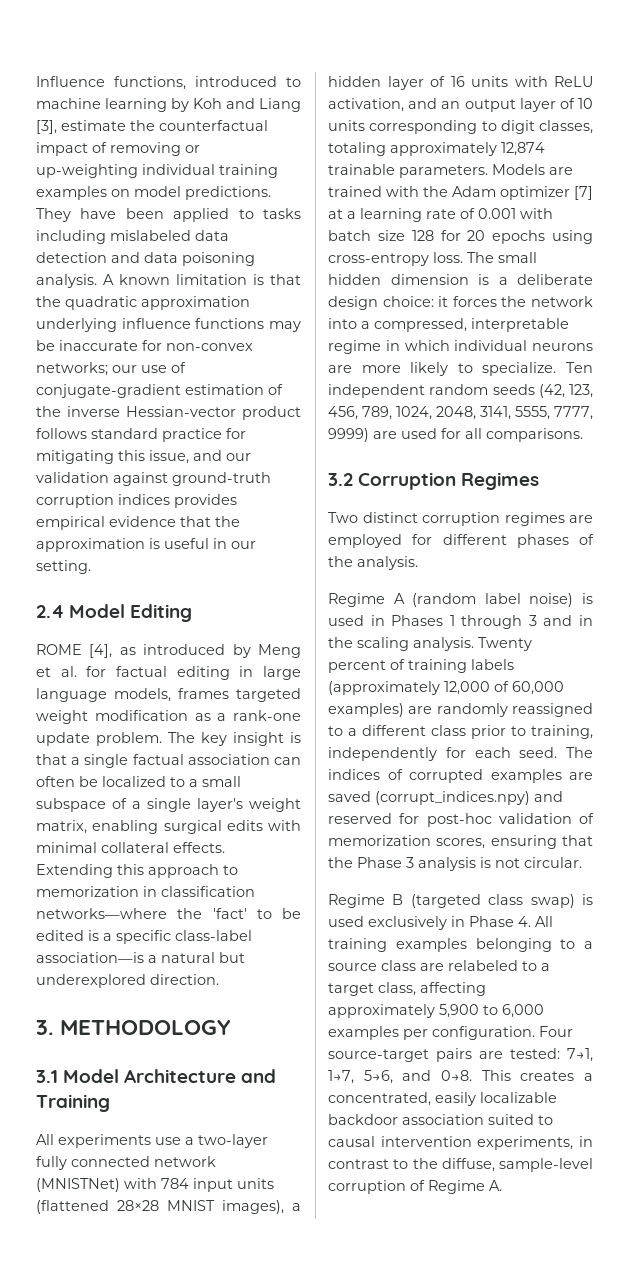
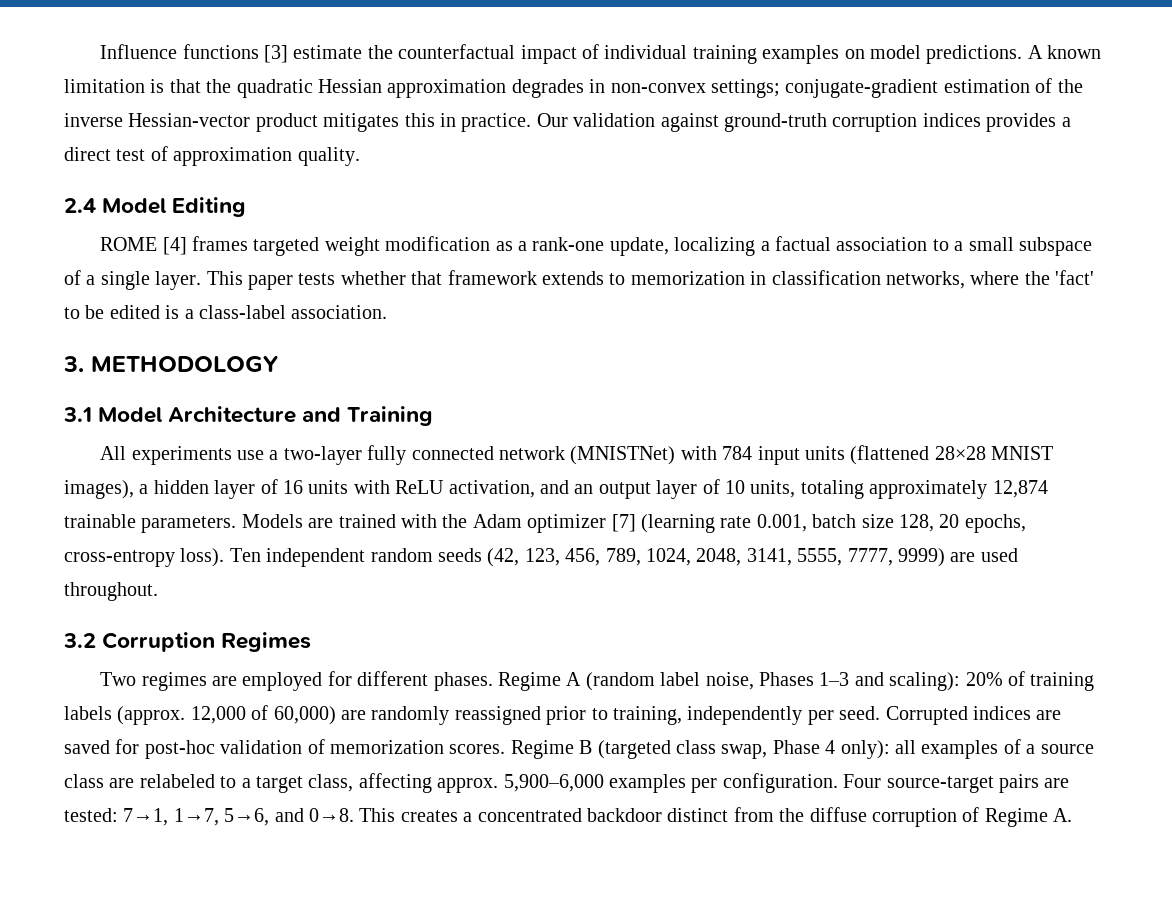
- Influence functions, introduced to machine learning by Koh and Liang [3], estimate the counterfactual impact of removing or up-weighting individual training examples on model predictions.
+ Influence functions [3] estimate the counterfactual impact of individual training examples on model predictions.
- They have been applied to tasks including mislabeled data detection and data poisoning analysis.
- A known limitation is that the quadratic approximation underlying influence functions may be inaccurate for non-convex networks; our use of conjugate-gradient estimation of the inverse Hessian-vector product follows standard practice for mitigating this issue, and our validation against ground-truth corruption indices provides empirical evidence that the approximation is useful in our setting.
+ A known limitation is that the quadratic Hessian approximation degrades in non-convex settings; conjugate-gradient estimation of the inverse Hessian-vector product mitigates this in practice. Our validation against ground-truth corruption indices provides a direct test of approximation quality.
  2.4 Model Editing
- ROME [4], as introduced by Meng et al. for factual editing in large language models, frames targeted weight modification as a rank-one update problem. The key insight is that a single factual association can often be localized to a small subspace of a single layer's weight matrix, enabling surgical edits with minimal collateral effects. Extending this approach to memorization in classification networks—where the 'fact' to be edited is a specific class-label association—is a natural but underexplored direction.
+ ROME [4] frames targeted weight modification as a rank-one update, localizing a factual association to a small subspace of a single layer. This paper tests whether that framework extends to memorization in classification networks, where the 'fact' to be edited is a class-label association.
- All experiments use a two-layer fully connected network (MNISTNet) with 784 input units (flattened 28×28 MNIST images), a hidden layer of 16 units with ReLU activation, and an output layer of 10 units corresponding to digit classes, totaling approximately 12,874 trainable parameters.
+ All experiments use a two-layer fully connected network (MNISTNet) with 784 input units (flattened 28×28 MNIST images), a hidden layer of 16 units with ReLU activation, and an output layer of 10 units, totaling approximately 12,874 trainable parameters.
- Models are trained with the Adam optimizer [7] at a learning rate of 0.001 with batch size 128 for 20 epochs using cross-entropy loss. The small hidden dimension is a deliberate design choice: it forces the network into a compressed, interpretable regime in which individual neurons are more likely to specialize.
+ Models are trained with the Adam optimizer [7] (learning rate 0.001, batch size 128, 20 epochs, cross-entropy loss).
- Ten independent random seeds (42, 123, 456, 789, 1024, 2048, 3141, 5555, 7777, 9999) are used for all comparisons.
+ Ten independent random seeds (42, 123, 456, 789, 1024, 2048, 3141, 5555, 7777, 9999) are used throughout.
- Two distinct corruption regimes are employed for different phases of the analysis.
- Regime A (random label noise) is used in Phases 1 through 3 and in the scaling analysis. Twenty percent of training labels (approximately 12,000 of 60,000 examples) are randomly reassigned to a different class prior to training, independently for each seed. The indices of corrupted examples are saved (corrupt_indices.npy) and reserved for post-hoc validation of memorization scores, ensuring that the Phase 3 analysis is not circular.
- Regime B (targeted class swap) is used exclusively in Phase 4. All training examples belonging to a source class are relabeled to a target class, affecting approximately 5,900 to 6,000 examples per configuration.
+ Two regimes are employed for different phases. Regime A (random label noise, Phases 1–3 and scaling): 20% of training labels (approx. 12,000 of 60,000) are randomly reassigned prior to training, independently per seed. Corrupted indices are saved for post-hoc validation of memorization scores. Regime B (targeted class swap, Phase 4 only): all examples of a source class are relabeled to a target class, affecting approx. 5,900–6,000 examples per configuration.
- This creates a concentrated, easily localizable backdoor association suited to causal intervention experiments, in contrast to the diffuse, sample-level corruption of Regime A.
+ This creates a concentrated backdoor distinct from the diffuse corruption of Regime A.

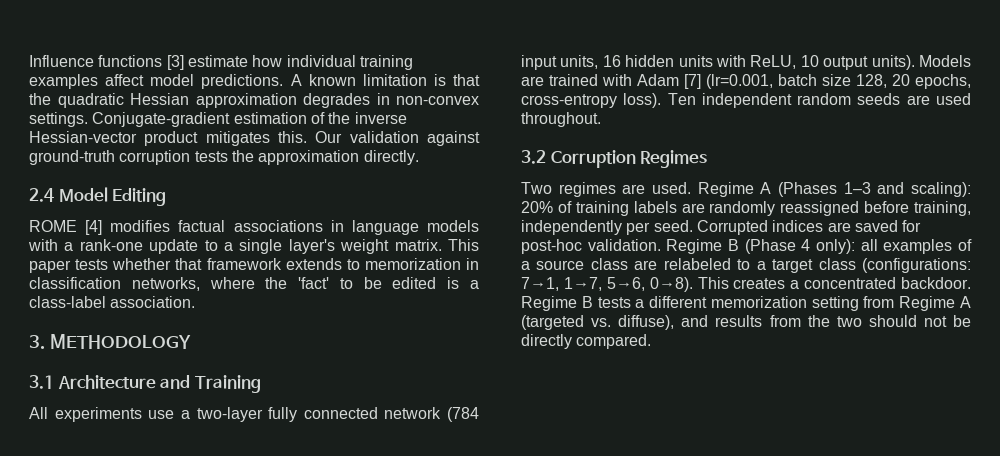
- Influence functions [3] estimate the counterfactual impact of individual training examples on model predictions.
+ Influence functions [3] estimate how individual training examples affect model predictions.
- A known limitation is that the quadratic Hessian approximation degrades in non-convex settings; conjugate-gradient estimation of the inverse Hessian-vector product mitigates this in practice.
+ A known limitation is that the quadratic Hessian approximation degrades in non-convex settings. Conjugate-gradient estimation of the inverse Hessian-vector product mitigates this.
- Our validation against ground-truth corruption indices provides a direct test of approximation quality.
+ Our validation against ground-truth corruption tests the approximation directly.
- ROME [4] frames targeted weight modification as a rank-one update, localizing a factual association to a small subspace of a single layer.
+ ROME [4] modifies factual associations in language models with a rank-one update to a single layer's weight matrix.
- 3.1 Model Architecture and Training
+ 3.1 Architecture and Training
- All experiments use a two-layer fully connected network (MNISTNet) with 784 input units (flattened 28×28 MNIST images), a hidden layer of 16 units with ReLU activation, and an output layer of 10 units, totaling approximately 12,874 trainable parameters. Models are trained with the Adam optimizer [7] (learning rate 0.001, batch size 128, 20 epochs, cross-entropy loss).
+ All experiments use a two-layer fully connected network (784 input units, 16 hidden units with ReLU, 10 output units). Models are trained with Adam [7] (lr=0.001, batch size 128, 20 epochs, cross-entropy loss).
- Ten independent random seeds (42, 123, 456, 789, 1024, 2048, 3141, 5555, 7777, 9999) are used throughout.
+ Ten independent random seeds are used throughout.
- Two regimes are employed for different phases. Regime A (random label noise, Phases 1–3 and scaling): 20% of training labels (approx. 12,000 of 60,000) are randomly reassigned prior to training, independently per seed.
+ Two regimes are used. Regime A (Phases 1–3 and scaling): 20% of training labels are randomly reassigned before training, independently per seed.
- Corrupted indices are saved for post-hoc validation of memorization scores. Regime B (targeted class swap, Phase 4 only): all examples of a source class are relabeled to a target class, affecting approx. 5,900–6,000 examples per configuration. Four source-target pairs are tested: 7→1, 1→7, 5→6, and 0→8.
+ Corrupted indices are saved for post-hoc validation. Regime B (Phase 4 only): all examples of a source class are relabeled to a target class (configurations: 7→1, 1→7, 5→6, 0→8).
- This creates a concentrated backdoor distinct from the diffuse corruption of Regime A.
+ This creates a concentrated backdoor. Regime B tests a different memorization setting from Regime A (targeted vs. diffuse), and results from the two should not be directly compared.

